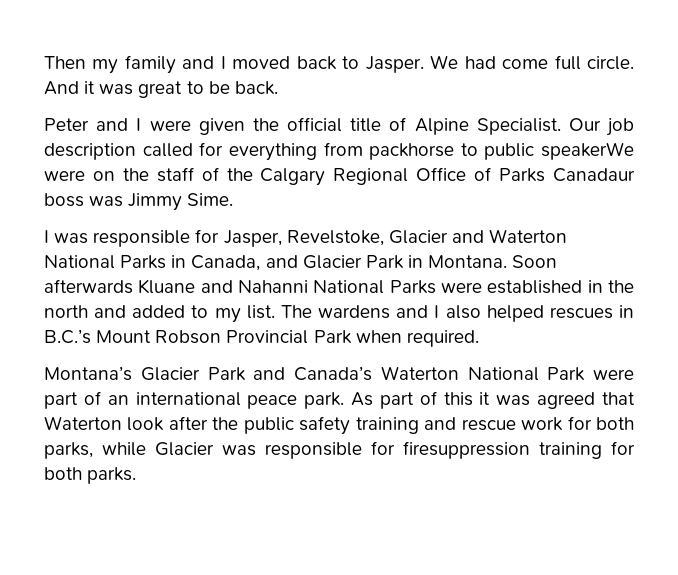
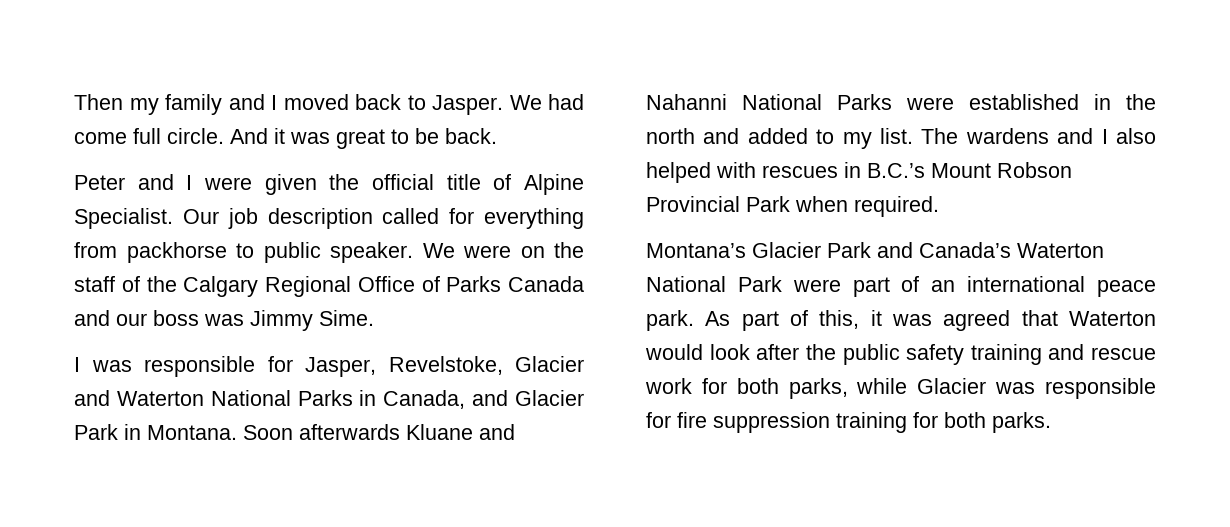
- Our job description called for everything from packhorse to public speakerWe were on the staff of the Calgary Regional Office of Parks Canadaur boss was Jimmy Sime.
+ Our job description called for everything from packhorse to public speaker. We were on the staff of the Calgary Regional Office of Parks Canada and our boss was Jimmy Sime.
- The wardens and I also helped rescues in B.C.’s Mount Robson Provincial Park when required.
+ The wardens and I also helped with rescues in B.C.’s Mount Robson Provincial Park when required.
- As part of this it was agreed that Waterton look after the public safety training and rescue work for both parks, while Glacier was responsible for firesuppression training for both parks.
+ As part of this, it was agreed that Waterton would look after the public safety training and rescue work for both parks, while Glacier was responsible for fire suppression training for both parks.

